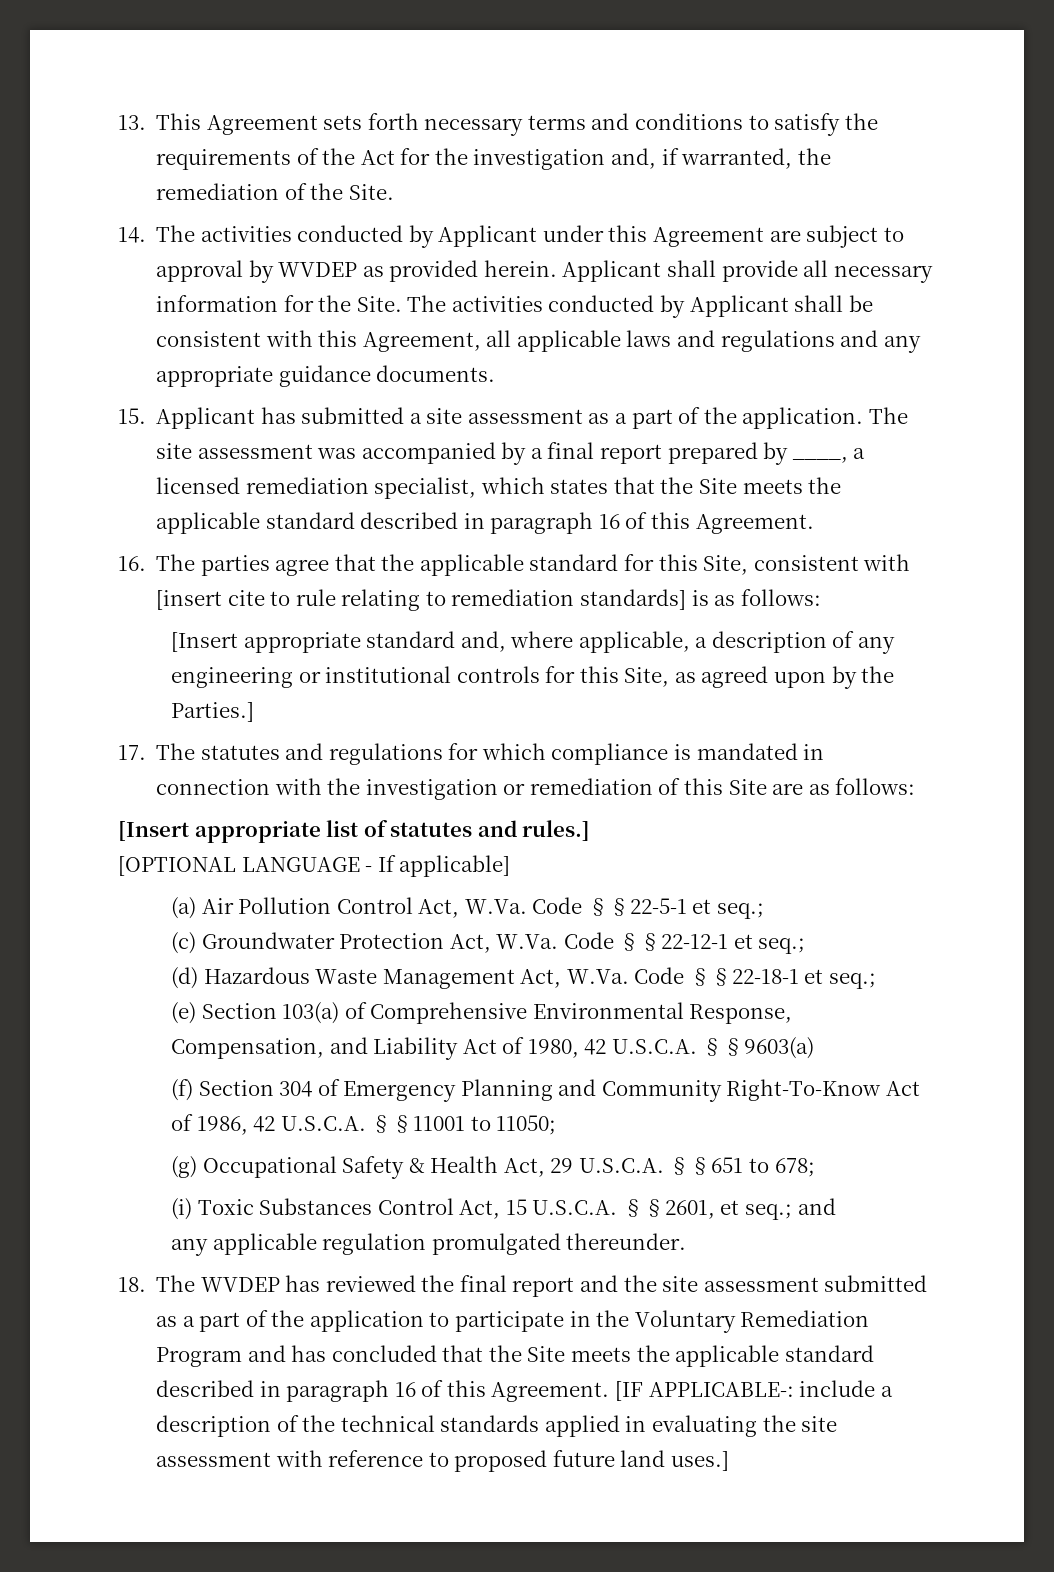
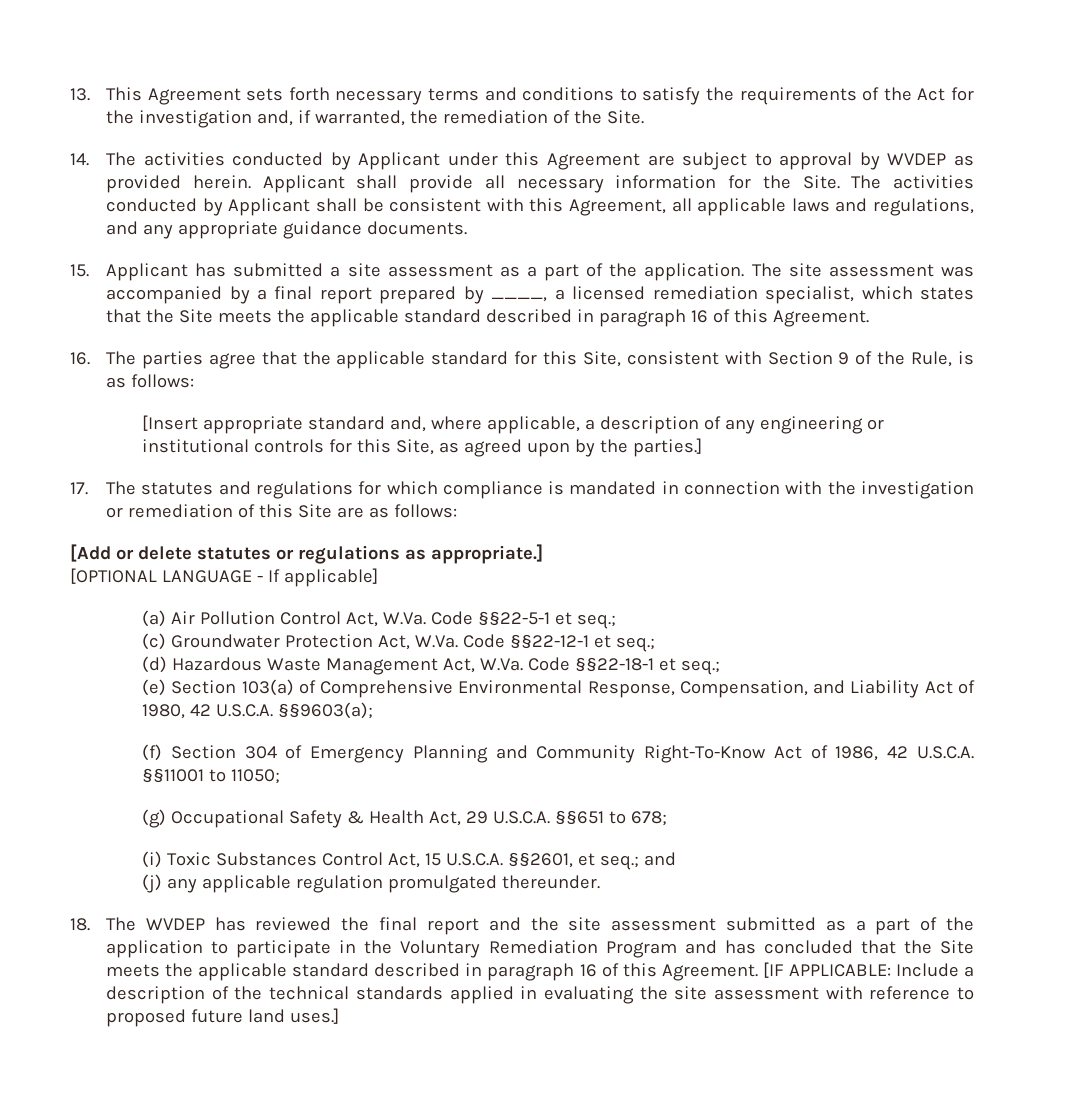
- The activities conducted by Applicant shall be consistent with this Agreement, all applicable laws and regulations and any appropriate guidance documents.
+ The activities conducted by Applicant shall be consistent with this Agreement, all applicable laws and regulations, and any appropriate guidance documents.
- 16. The parties agree that the applicable standard for this Site, consistent with [insert cite to rule relating to remediation standards] is as follows:
+ 16. The parties agree that the applicable standard for this Site, consistent with Section 9 of the Rule, is as follows:
- [Insert appropriate standard and, where applicable, a description of any engineering or institutional controls for this Site, as agreed upon by the Parties.]
+ [Insert appropriate standard and, where applicable, a description of any engineering or institutional controls for this Site, as agreed upon by the parties.]
- [Insert appropriate list of statutes and rules.]
+ [Add or delete statutes or regulations as appropriate.]
- (e) Section 103(a) of Comprehensive Environmental Response, Compensation, and Liability Act of 1980, 42 U.S.C.A. §§9603(a)
+ (e) Section 103(a) of Comprehensive Environmental Response, Compensation, and Liability Act of 1980, 42 U.S.C.A. §§9603(a);
- any applicable regulation promulgated thereunder.
+ (j) any applicable regulation promulgated thereunder.
- [IF APPLICABLE-: include a description of the technical standards applied in evaluating the site assessment with reference to proposed future land uses.]
+ [IF APPLICABLE: Include a description of the technical standards applied in evaluating the site assessment with reference to proposed future land uses.]

